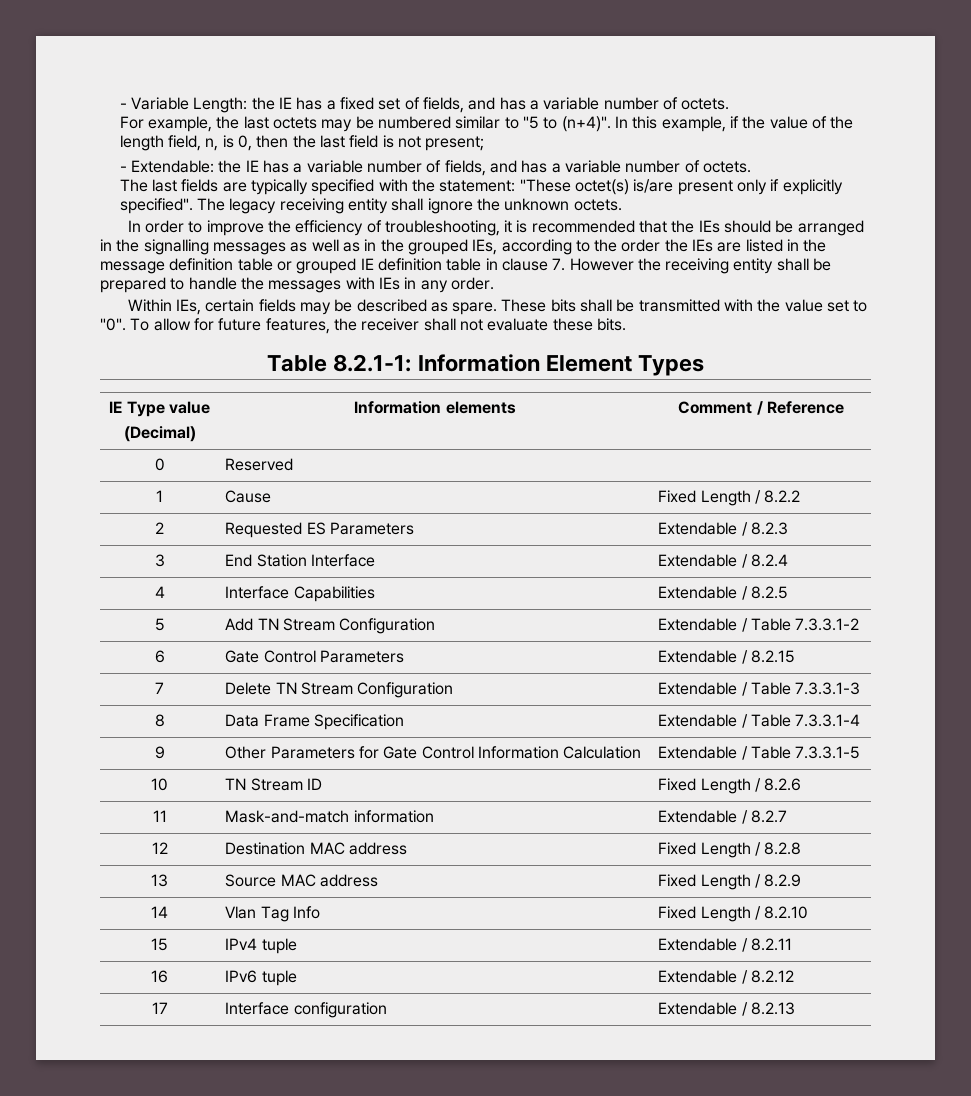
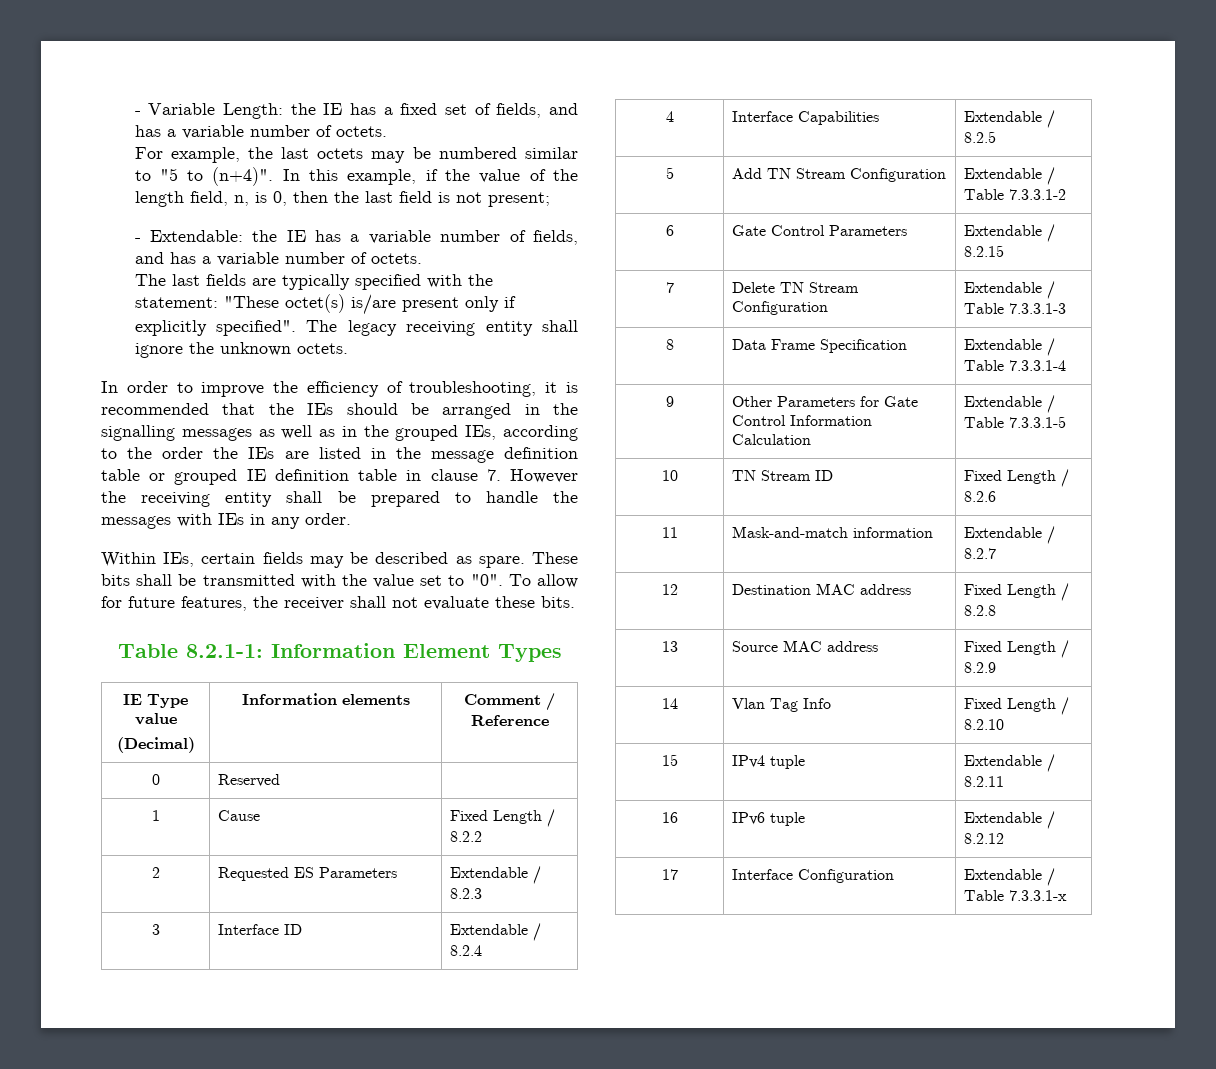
- 3 | End Station Interface | Extendable / 8.2.4
+ 3 | Interface ID | Extendable / 8.2.4
- 17 | Interface configuration | Extendable / 8.2.13
+ 17 | Interface Configuration | Extendable / Table 7.3.3.1-x

